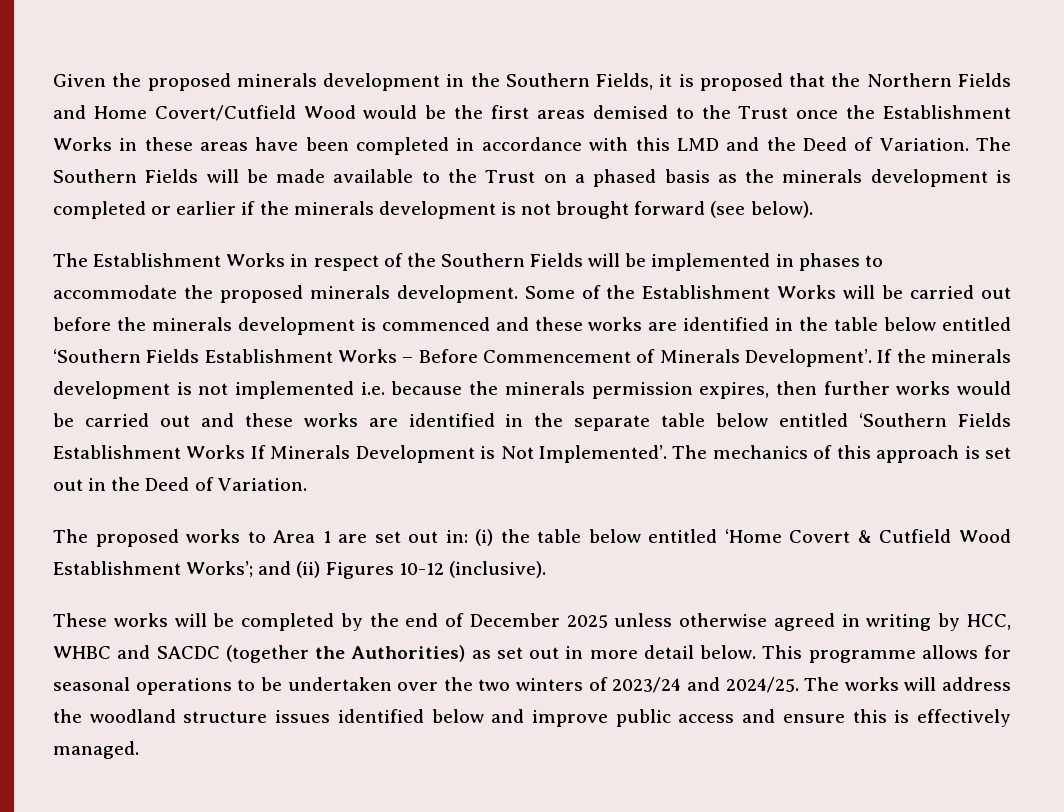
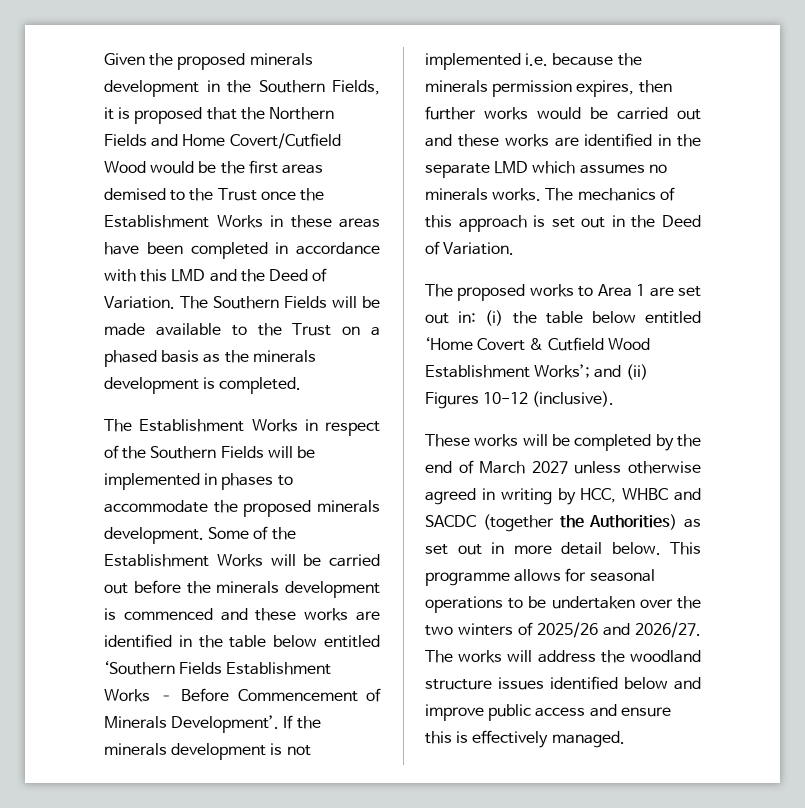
- The Southern Fields will be made available to the Trust on a phased basis as the minerals development is completed or earlier if the minerals development is not brought forward (see below).
+ The Southern Fields will be made available to the Trust on a phased basis as the minerals development is completed.
- If the minerals development is not implemented i.e. because the minerals permission expires, then further works would be carried out and these works are identified in the separate table below entitled ‘Southern Fields Establishment Works If Minerals Development is Not Implemented’.
+ If the minerals development is not implemented i.e. because the minerals permission expires, then further works would be carried out and these works are identified in the separate LMD which assumes no minerals works.
- These works will be completed by the end of December 2025 unless otherwise agreed in writing by HCC, WHBC and SACDC (together the Authorities) as set out in more detail below.
+ These works will be completed by the end of March 2027 unless otherwise agreed in writing by HCC, WHBC and SACDC (together the Authorities) as set out in more detail below.
- This programme allows for seasonal operations to be undertaken over the two winters of 2023/24 and 2024/25.
+ This programme allows for seasonal operations to be undertaken over the two winters of 2025/26 and 2026/27.

